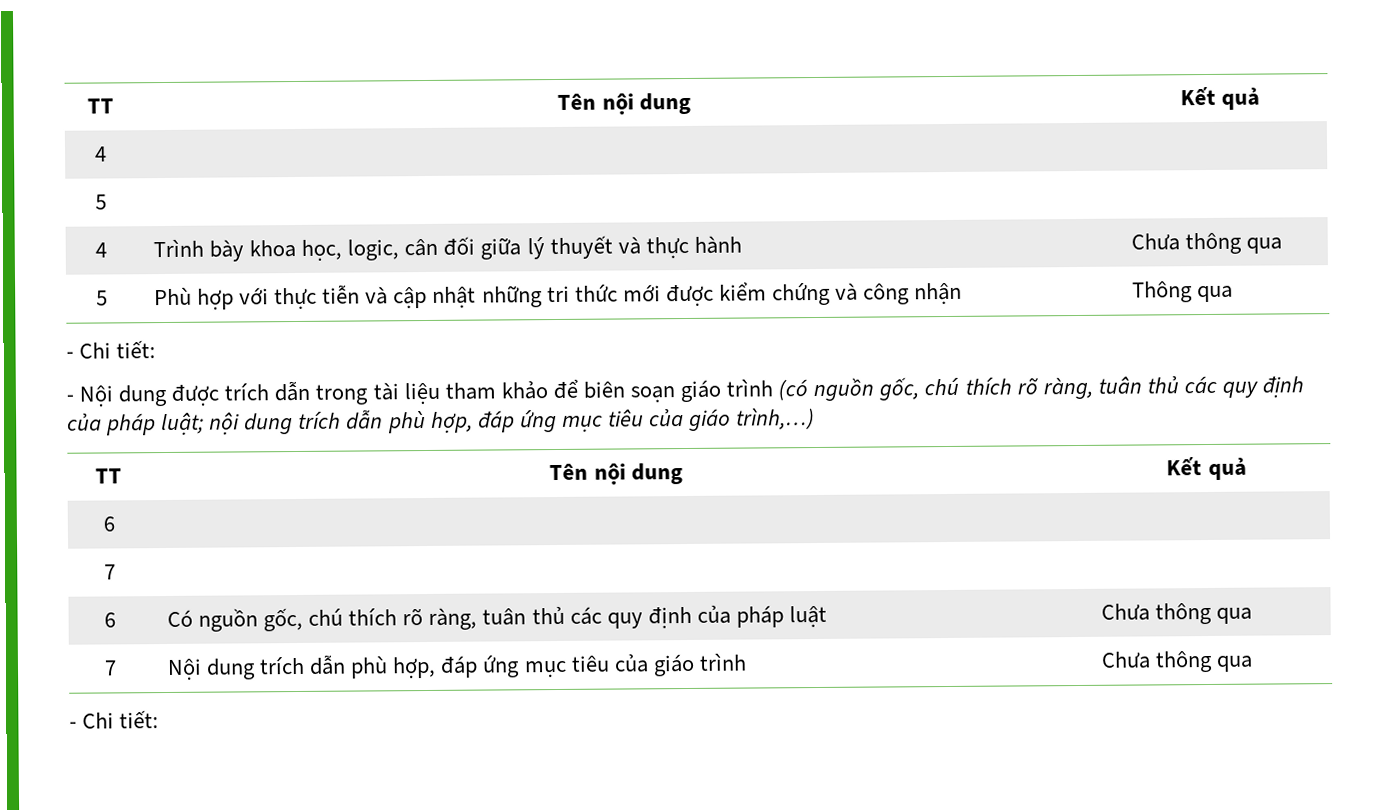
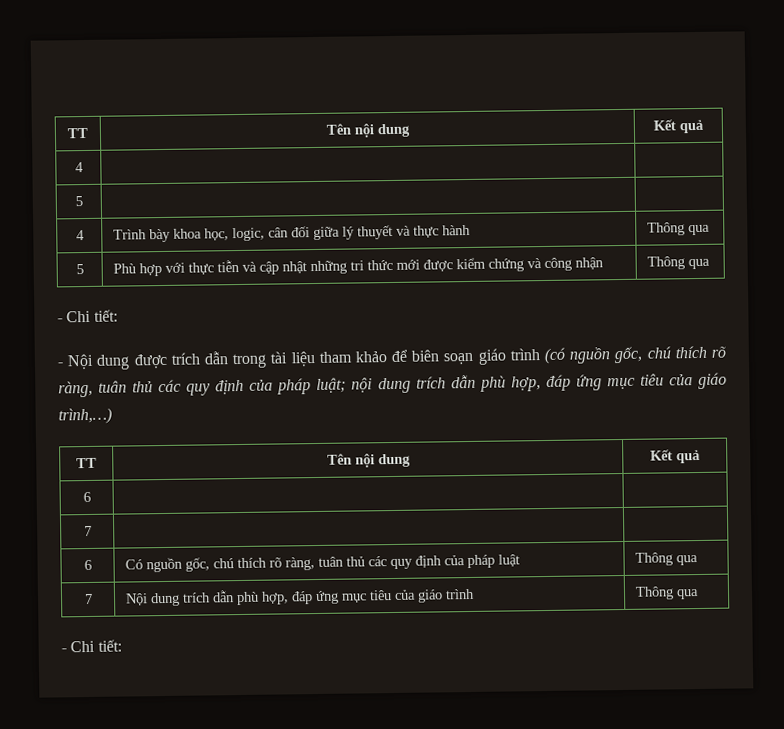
- 4 | Trình bày khoa học, logic, cân đối giữa lý thuyết và thực hành | Chưa thông qua
+ 4 | Trình bày khoa học, logic, cân đối giữa lý thuyết và thực hành | Thông qua
- 6 | Có nguồn gốc, chú thích rõ ràng, tuân thủ các quy định của pháp luật | Chưa thông qua
+ 6 | Có nguồn gốc, chú thích rõ ràng, tuân thủ các quy định của pháp luật | Thông qua
- 7 | Nội dung trích dẫn phù hợp, đáp ứng mục tiêu của giáo trình | Chưa thông qua
+ 7 | Nội dung trích dẫn phù hợp, đáp ứng mục tiêu của giáo trình | Thông qua

